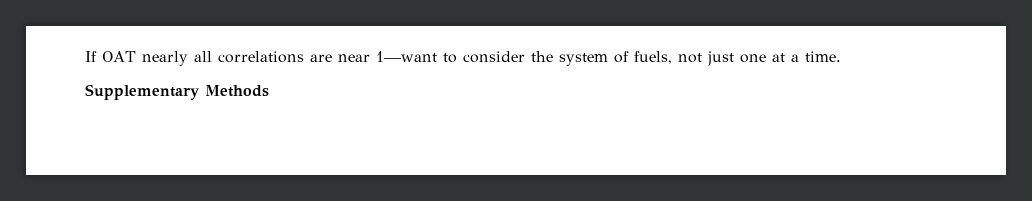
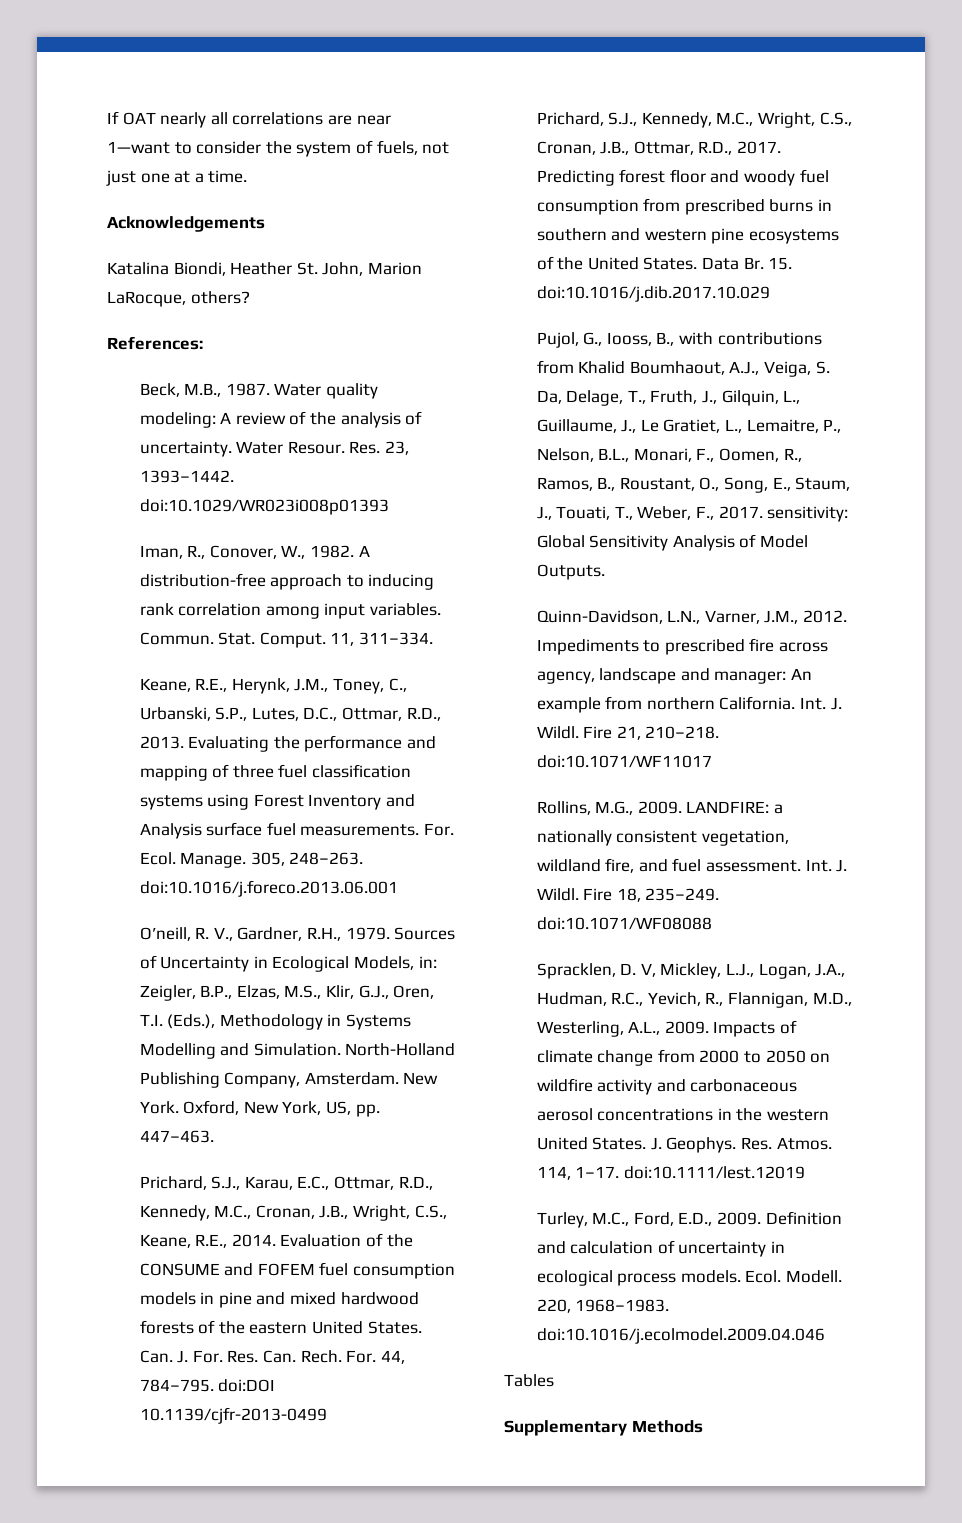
+ Acknowledgements
+ Katalina Biondi, Heather St. John, Marion LaRocque, others?
+ References:
+ Beck, M.B., 1987. Water quality modeling: A review of the analysis of uncertainty. Water Resour. Res. 23, 1393–1442. doi:10.1029/WR023i008p01393
+ Iman, R., Conover, W., 1982. A distribution-free approach to inducing rank correlation among input variables. Commun. Stat. Comput. 11, 311–334.
+ Keane, R.E., Herynk, J.M., Toney, C., Urbanski, S.P., Lutes, D.C., Ottmar, R.D., 2013. Evaluating the performance and mapping of three fuel classification systems using Forest Inventory and Analysis surface fuel measurements. For. Ecol. Manage. 305, 248–263. doi:10.1016/j.foreco.2013.06.001
+ O’neill, R. V., Gardner, R.H., 1979. Sources of Uncertainty in Ecological Models, in: Zeigler, B.P., Elzas, M.S., Klir, G.J., Oren, T.I. (Eds.), Methodology in Systems Modelling and Simulation. North-Holland Publishing Company, Amsterdam. New York. Oxford, New York, US, pp. 447–463.
+ Prichard, S.J., Karau, E.C., Ottmar, R.D., Kennedy, M.C., Cronan, J.B., Wright, C.S., Keane, R.E., 2014. Evaluation of the CONSUME and FOFEM fuel consumption models in pine and mixed hardwood forests of the eastern United States. Can. J. For. Res. Can. Rech. For. 44, 784–795. doi:DOI 10.1139/cjfr-2013-0499
+ Prichard, S.J., Kennedy, M.C., Wright, C.S., Cronan, J.B., Ottmar, R.D., 2017. Predicting forest floor and woody fuel consumption from prescribed burns in southern and western pine ecosystems of the United States. Data Br. 15. doi:10.1016/j.dib.2017.10.029
+ Pujol, G., Iooss, B., with contributions from Khalid Boumhaout, A.J., Veiga, S. Da, Delage, T., Fruth, J., Gilquin, L., Guillaume, J., Le Gratiet, L., Lemaitre, P., Nelson, B.L., Monari, F., Oomen, R., Ramos, B., Roustant, O., Song, E., Staum, J., Touati, T., Weber, F., 2017. sensitivity: Global Sensitivity Analysis of Model Outputs.
+ Quinn-Davidson, L.N., Varner, J.M., 2012. Impediments to prescribed fire across agency, landscape and manager: An example from northern California. Int. J. Wildl. Fire 21, 210–218. doi:10.1071/WF11017
+ Rollins, M.G., 2009. LANDFIRE: a nationally consistent vegetation, wildland fire, and fuel assessment. Int. J. Wildl. Fire 18, 235–249. doi:10.1071/WF08088
+ Spracklen, D. V, Mickley, L.J., Logan, J.A., Hudman, R.C., Yevich, R., Flannigan, M.D., Westerling, A.L., 2009. Impacts of climate change from 2000 to 2050 on wildfire activity and carbonaceous aerosol concentrations in the western United States. J. Geophys. Res. Atmos. 114, 1–17. doi:10.1111/lest.12019
+ Turley, M.C., Ford, E.D., 2009. Definition and calculation of uncertainty in ecological process models. Ecol. Modell. 220, 1968–1983. doi:10.1016/j.ecolmodel.2009.04.046
+ Tables

